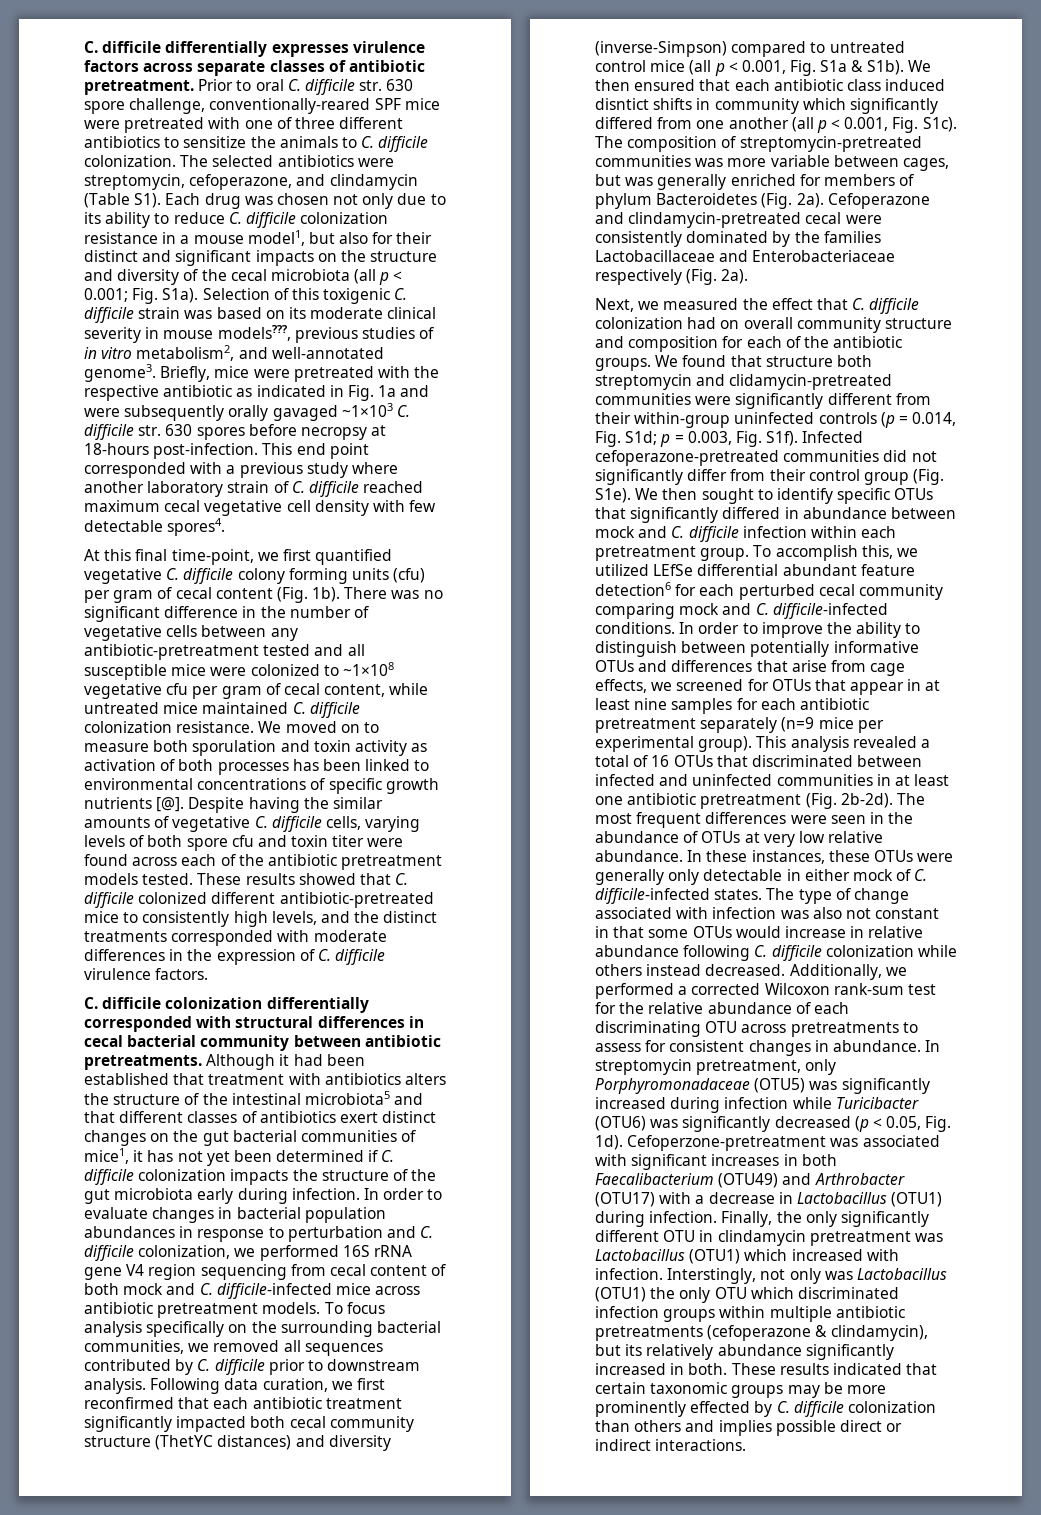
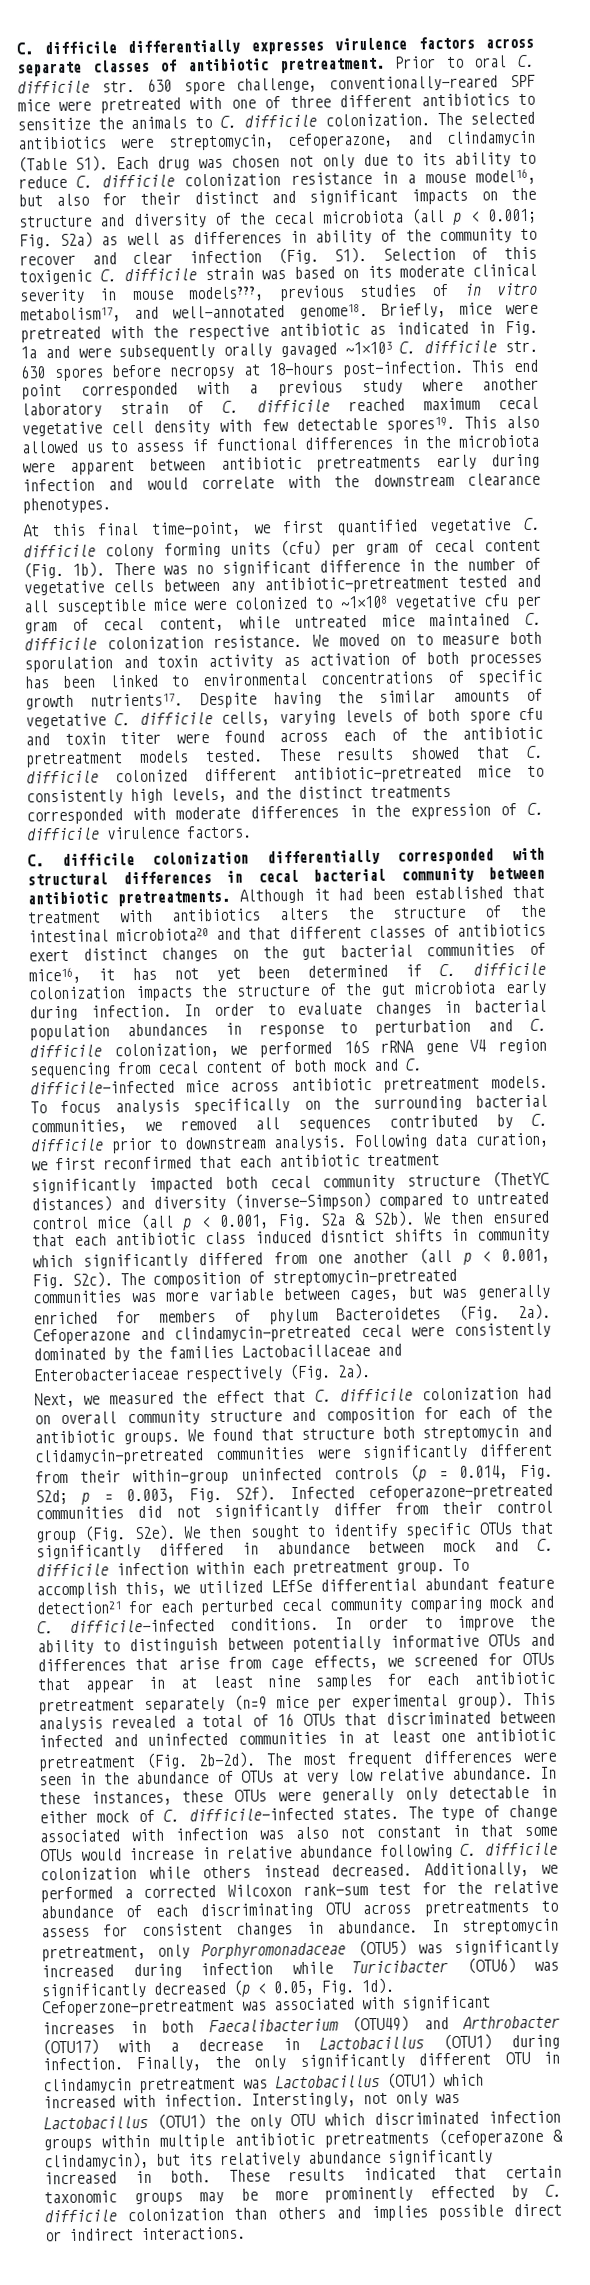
- The selected antibiotics were streptomycin, cefoperazone, and clindamycin (Table S1). Each drug was chosen not only due to its ability to reduce C. difficile colonization resistance in a mouse model1, but also for their distinct and significant impacts on the structure and diversity of the cecal microbiota (all p < 0.001;
+ The selected antibiotics were streptomycin, cefoperazone, and clindamycin (Table S1). Each drug was chosen not only due to its ability to reduce C. difficile colonization resistance in a mouse model16, but also for their distinct and significant impacts on the structure and diversity of the cecal microbiota (all p < 0.001;
- Fig. S1a). Selection of this toxigenic C. difficile strain was based on its moderate clinical severity in mouse models???, previous studies of in vitro metabolism2, and well-annotated genome3.
+ Fig. S2a) as well as differences in ability of the community to recover and clear infection (Fig. S1). Selection of this toxigenic C. difficile strain was based on its moderate clinical severity in mouse models???, previous studies of in vitro metabolism17, and well-annotated genome18.
- This end point corresponded with a previous study where another laboratory strain of C. difficile reached maximum cecal vegetative cell density with few detectable spores4.
+ This end point corresponded with a previous study where another laboratory strain of C. difficile reached maximum cecal vegetative cell density with few detectable spores19. This also allowed us to assess if functional differences in the microbiota were apparent between antibiotic pretreatments early during infection and would correlate with the downstream clearance phenotypes.
- We moved on to measure both sporulation and toxin activity as activation of both processes has been linked to environmental concentrations of specific growth nutrients [@].
+ We moved on to measure both sporulation and toxin activity as activation of both processes has been linked to environmental concentrations of specific growth nutrients17.
- Although it had been established that treatment with antibiotics alters the structure of the intestinal microbiota5 and that different classes of antibiotics exert distinct changes on the gut bacterial communities of mice1, it has not yet been determined if C. difficile colonization impacts the structure of the gut microbiota early during infection.
+ Although it had been established that treatment with antibiotics alters the structure of the intestinal microbiota20 and that different classes of antibiotics exert distinct changes on the gut bacterial communities of mice16, it has not yet been determined if C. difficile colonization impacts the structure of the gut microbiota early during infection.
- Following data curation, we first reconfirmed that each antibiotic treatment significantly impacted both cecal community structure (ThetYC distances) and diversity (inverse-Simpson) compared to untreated control mice (all p < 0.001, Fig. S1a & S1b).
+ Following data curation, we first reconfirmed that each antibiotic treatment significantly impacted both cecal community structure (ThetYC distances) and diversity (inverse-Simpson) compared to untreated control mice (all p < 0.001, Fig. S2a & S2b).
- We then ensured that each antibiotic class induced disntict shifts in community which significantly differed from one another (all p < 0.001, Fig. S1c).
+ We then ensured that each antibiotic class induced disntict shifts in community which significantly differed from one another (all p < 0.001, Fig. S2c).
- We found that structure both streptomycin and clidamycin-pretreated communities were significantly different from their within-group uninfected controls (p = 0.014, Fig. S1d; p = 0.003, Fig. S1f).
+ We found that structure both streptomycin and clidamycin-pretreated communities were significantly different from their within-group uninfected controls (p = 0.014, Fig. S2d; p = 0.003, Fig. S2f).
- Infected cefoperazone-pretreated communities did not significantly differ from their control group (Fig. S1e).
+ Infected cefoperazone-pretreated communities did not significantly differ from their control group (Fig. S2e).
- To accomplish this, we utilized LEfSe differential abundant feature detection6 for each perturbed cecal community comparing mock and C. difficile-infected conditions.
+ To accomplish this, we utilized LEfSe differential abundant feature detection21 for each perturbed cecal community comparing mock and C. difficile-infected conditions.

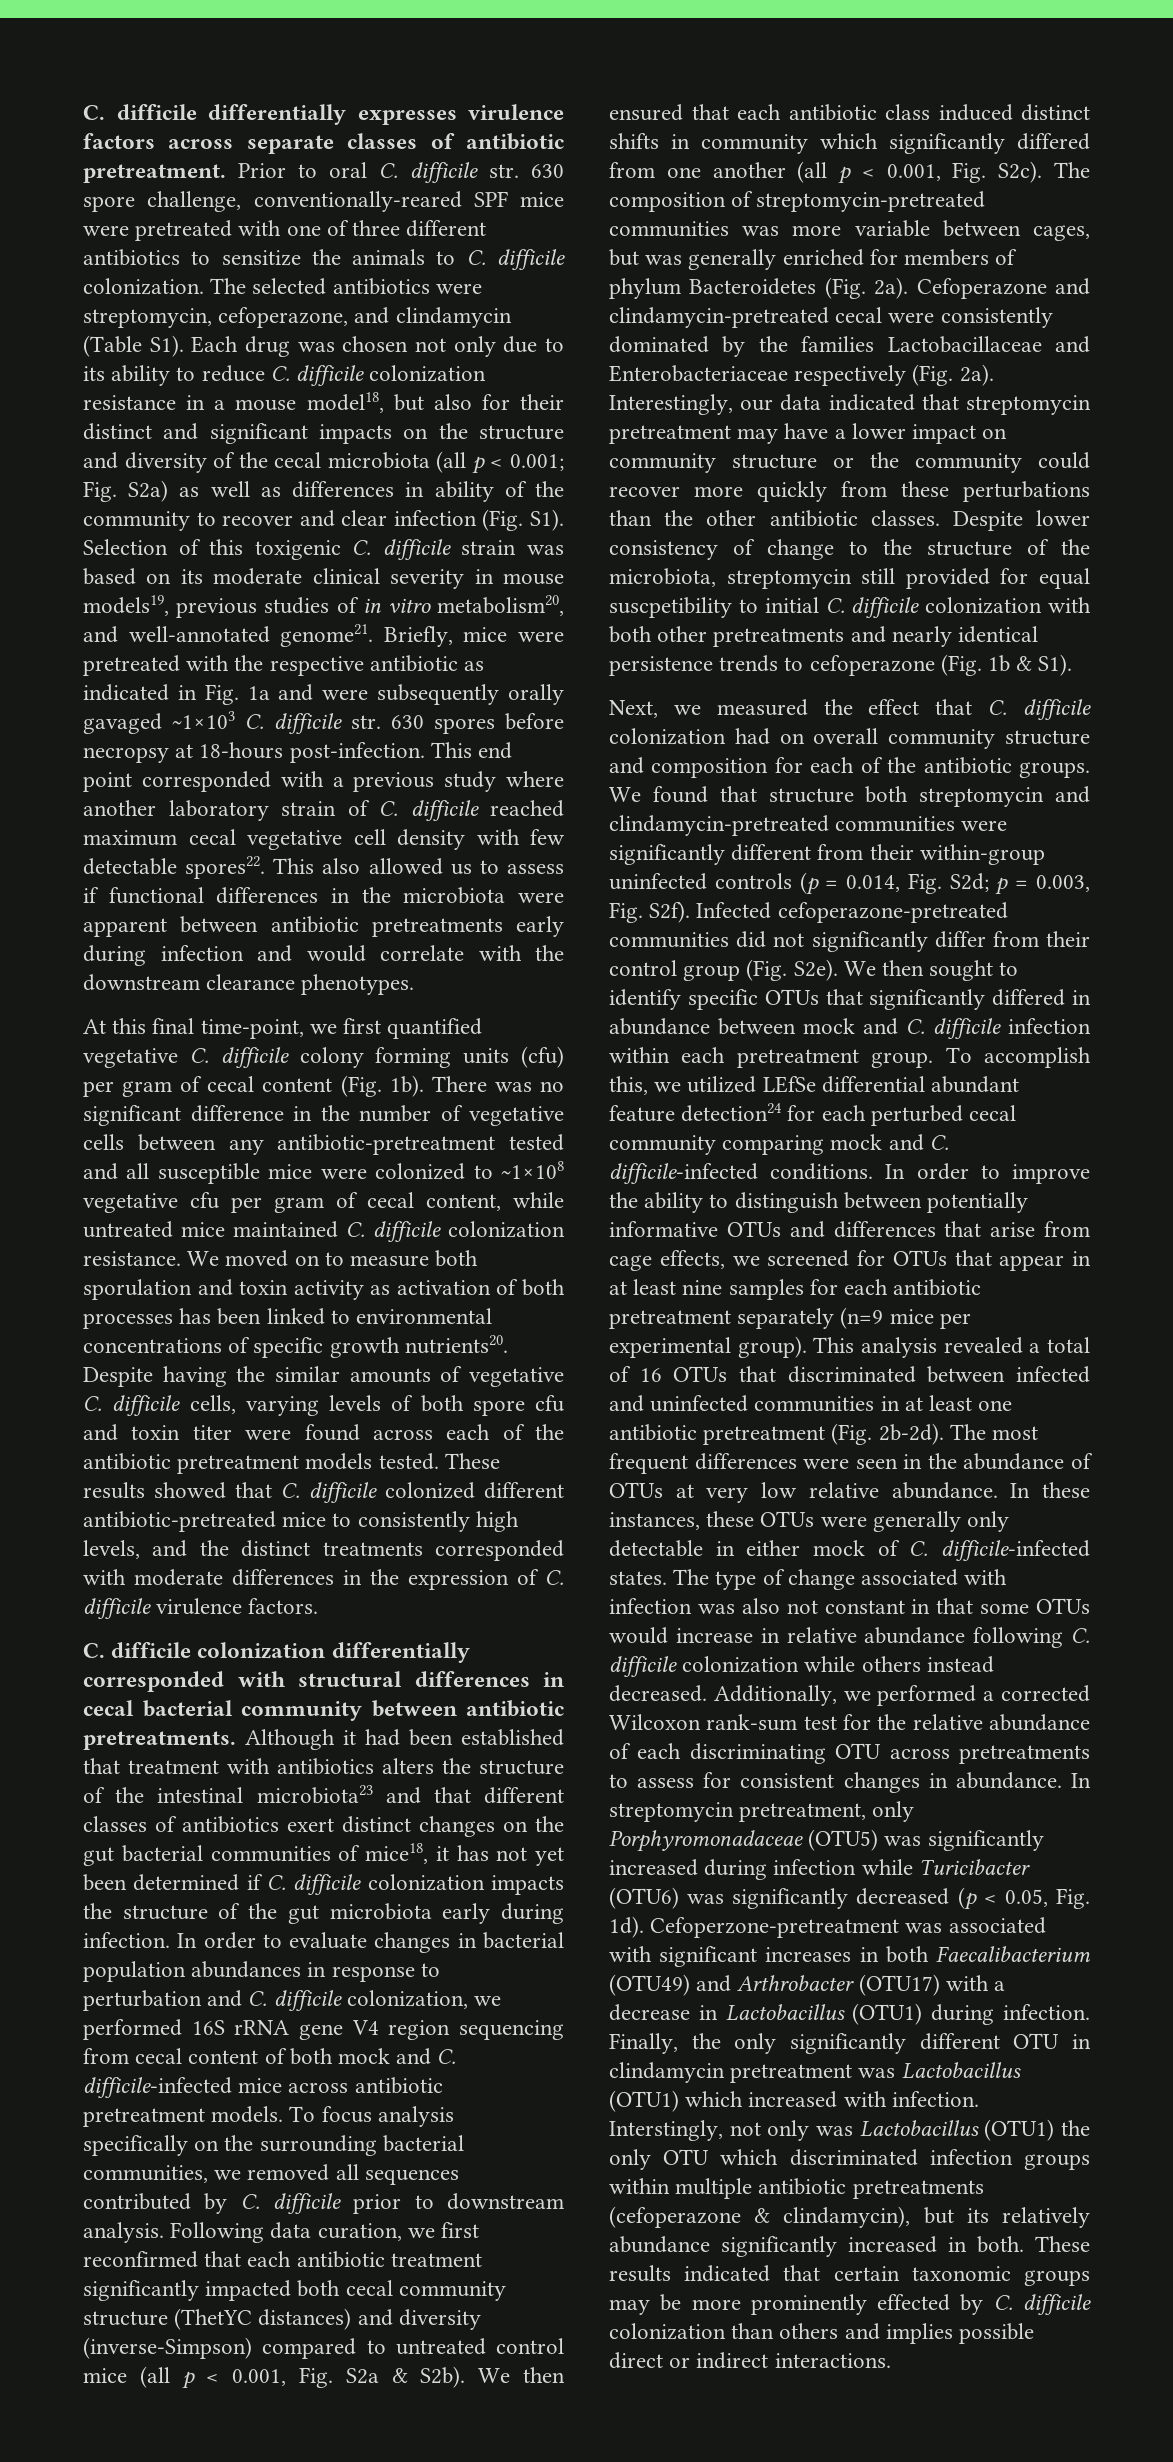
- The selected antibiotics were streptomycin, cefoperazone, and clindamycin (Table S1). Each drug was chosen not only due to its ability to reduce C. difficile colonization resistance in a mouse model16, but also for their distinct and significant impacts on the structure and diversity of the cecal microbiota (all p < 0.001;
+ The selected antibiotics were streptomycin, cefoperazone, and clindamycin (Table S1). Each drug was chosen not only due to its ability to reduce C. difficile colonization resistance in a mouse model18, but also for their distinct and significant impacts on the structure and diversity of the cecal microbiota (all p < 0.001;
- Fig. S2a) as well as differences in ability of the community to recover and clear infection (Fig. S1). Selection of this toxigenic C. difficile strain was based on its moderate clinical severity in mouse models???, previous studies of in vitro metabolism17, and well-annotated genome18.
+ Fig. S2a) as well as differences in ability of the community to recover and clear infection (Fig. S1). Selection of this toxigenic C. difficile strain was based on its moderate clinical severity in mouse models19, previous studies of in vitro metabolism20, and well-annotated genome21.
- This end point corresponded with a previous study where another laboratory strain of C. difficile reached maximum cecal vegetative cell density with few detectable spores19.
+ This end point corresponded with a previous study where another laboratory strain of C. difficile reached maximum cecal vegetative cell density with few detectable spores22.
- We moved on to measure both sporulation and toxin activity as activation of both processes has been linked to environmental concentrations of specific growth nutrients17.
+ We moved on to measure both sporulation and toxin activity as activation of both processes has been linked to environmental concentrations of specific growth nutrients20.
- Although it had been established that treatment with antibiotics alters the structure of the intestinal microbiota20 and that different classes of antibiotics exert distinct changes on the gut bacterial communities of mice16, it has not yet been determined if C. difficile colonization impacts the structure of the gut microbiota early during infection.
+ Although it had been established that treatment with antibiotics alters the structure of the intestinal microbiota23 and that different classes of antibiotics exert distinct changes on the gut bacterial communities of mice18, it has not yet been determined if C. difficile colonization impacts the structure of the gut microbiota early during infection.
- We then ensured that each antibiotic class induced disntict shifts in community which significantly differed from one another (all p < 0.001, Fig. S2c).
+ We then ensured that each antibiotic class induced distinct shifts in community which significantly differed from one another (all p < 0.001, Fig. S2c).
+ Interestingly, our data indicated that streptomycin pretreatment may have a lower impact on community structure or the community could recover more quickly from these perturbations than the other antibiotic classes. Despite lower consistency of change to the structure of the microbiota, streptomycin still provided for equal suscpetibility to initial C. difficile colonization with both other pretreatments and nearly identical persistence trends to cefoperazone (Fig. 1b & S1).
- We found that structure both streptomycin and clidamycin-pretreated communities were significantly different from their within-group uninfected controls (p = 0.014, Fig. S2d; p = 0.003, Fig. S2f).
+ We found that structure both streptomycin and clindamycin-pretreated communities were significantly different from their within-group uninfected controls (p = 0.014, Fig. S2d; p = 0.003, Fig. S2f).
- To accomplish this, we utilized LEfSe differential abundant feature detection21 for each perturbed cecal community comparing mock and C. difficile-infected conditions.
+ To accomplish this, we utilized LEfSe differential abundant feature detection24 for each perturbed cecal community comparing mock and C. difficile-infected conditions.

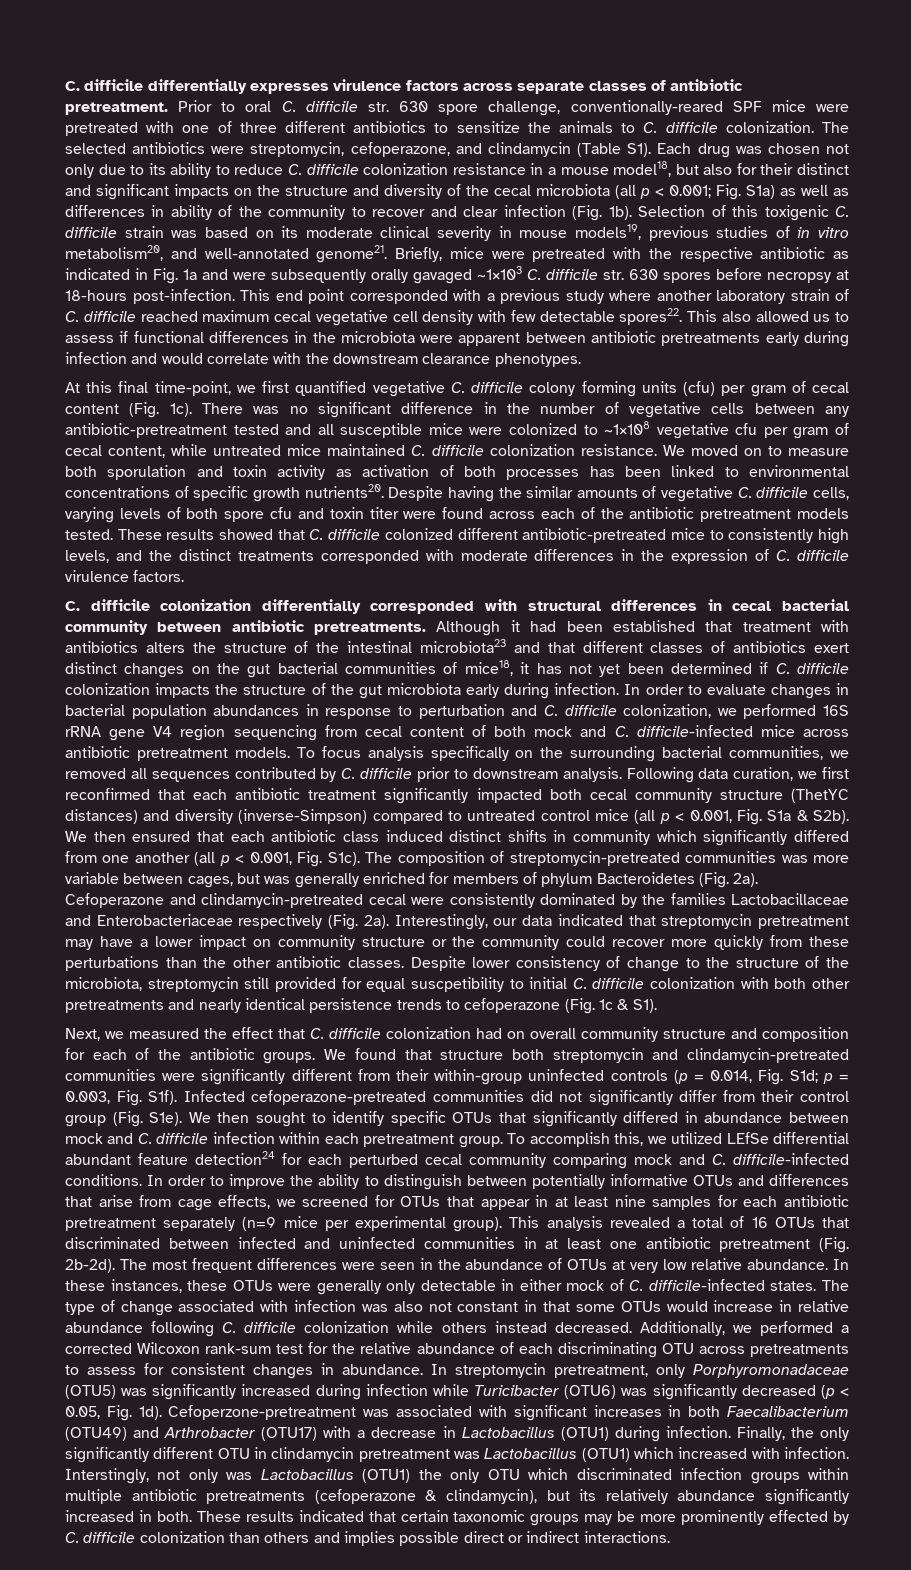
- Fig. S2a) as well as differences in ability of the community to recover and clear infection (Fig. S1). Selection of this toxigenic C. difficile strain was based on its moderate clinical severity in mouse models19, previous studies of in vitro metabolism20, and well-annotated genome21.
+ Fig. S1a) as well as differences in ability of the community to recover and clear infection (Fig. 1b). Selection of this toxigenic C. difficile strain was based on its moderate clinical severity in mouse models19, previous studies of in vitro metabolism20, and well-annotated genome21.
- At this final time-point, we first quantified vegetative C. difficile colony forming units (cfu) per gram of cecal content (Fig. 1b).
+ At this final time-point, we first quantified vegetative C. difficile colony forming units (cfu) per gram of cecal content (Fig. 1c).
- Following data curation, we first reconfirmed that each antibiotic treatment significantly impacted both cecal community structure (ThetYC distances) and diversity (inverse-Simpson) compared to untreated control mice (all p < 0.001, Fig. S2a & S2b).
+ Following data curation, we first reconfirmed that each antibiotic treatment significantly impacted both cecal community structure (ThetYC distances) and diversity (inverse-Simpson) compared to untreated control mice (all p < 0.001, Fig. S1a & S2b).
- We then ensured that each antibiotic class induced distinct shifts in community which significantly differed from one another (all p < 0.001, Fig. S2c).
+ We then ensured that each antibiotic class induced distinct shifts in community which significantly differed from one another (all p < 0.001, Fig. S1c).
- Despite lower consistency of change to the structure of the microbiota, streptomycin still provided for equal suscpetibility to initial C. difficile colonization with both other pretreatments and nearly identical persistence trends to cefoperazone (Fig. 1b & S1).
+ Despite lower consistency of change to the structure of the microbiota, streptomycin still provided for equal suscpetibility to initial C. difficile colonization with both other pretreatments and nearly identical persistence trends to cefoperazone (Fig. 1c & S1).
- We found that structure both streptomycin and clindamycin-pretreated communities were significantly different from their within-group uninfected controls (p = 0.014, Fig. S2d; p = 0.003, Fig. S2f).
+ We found that structure both streptomycin and clindamycin-pretreated communities were significantly different from their within-group uninfected controls (p = 0.014, Fig. S1d; p = 0.003, Fig. S1f).
- Infected cefoperazone-pretreated communities did not significantly differ from their control group (Fig. S2e).
+ Infected cefoperazone-pretreated communities did not significantly differ from their control group (Fig. S1e).

